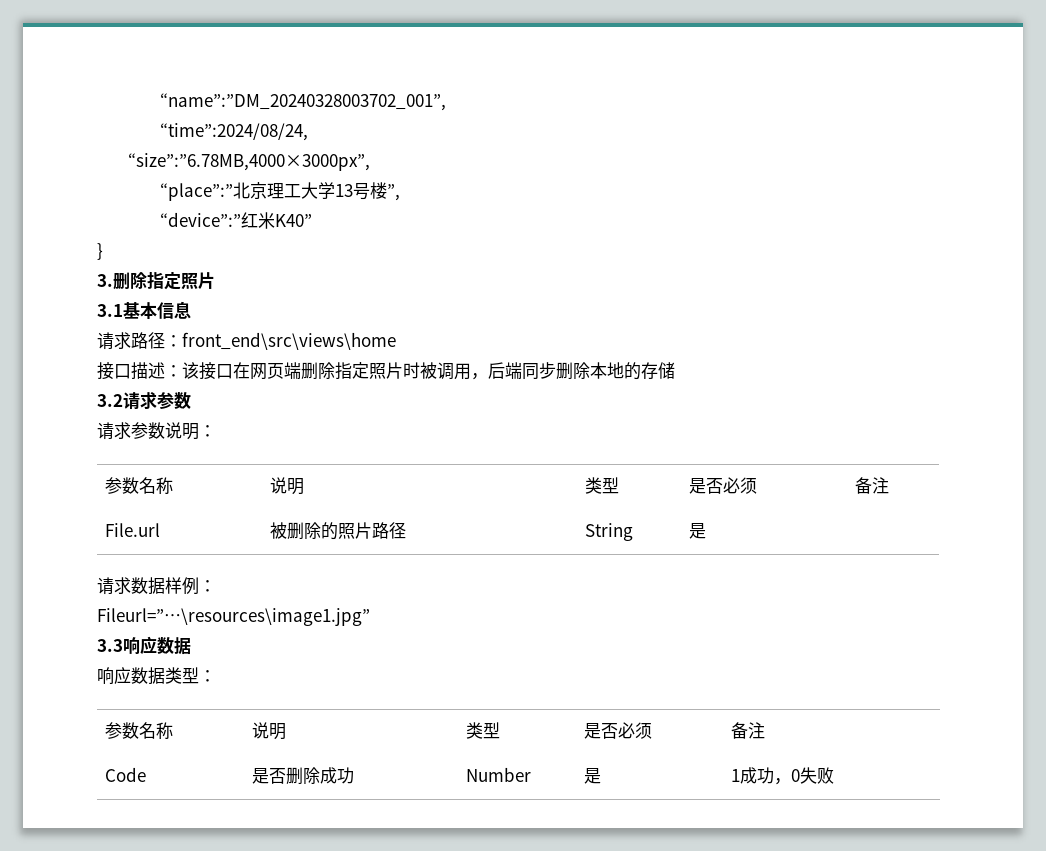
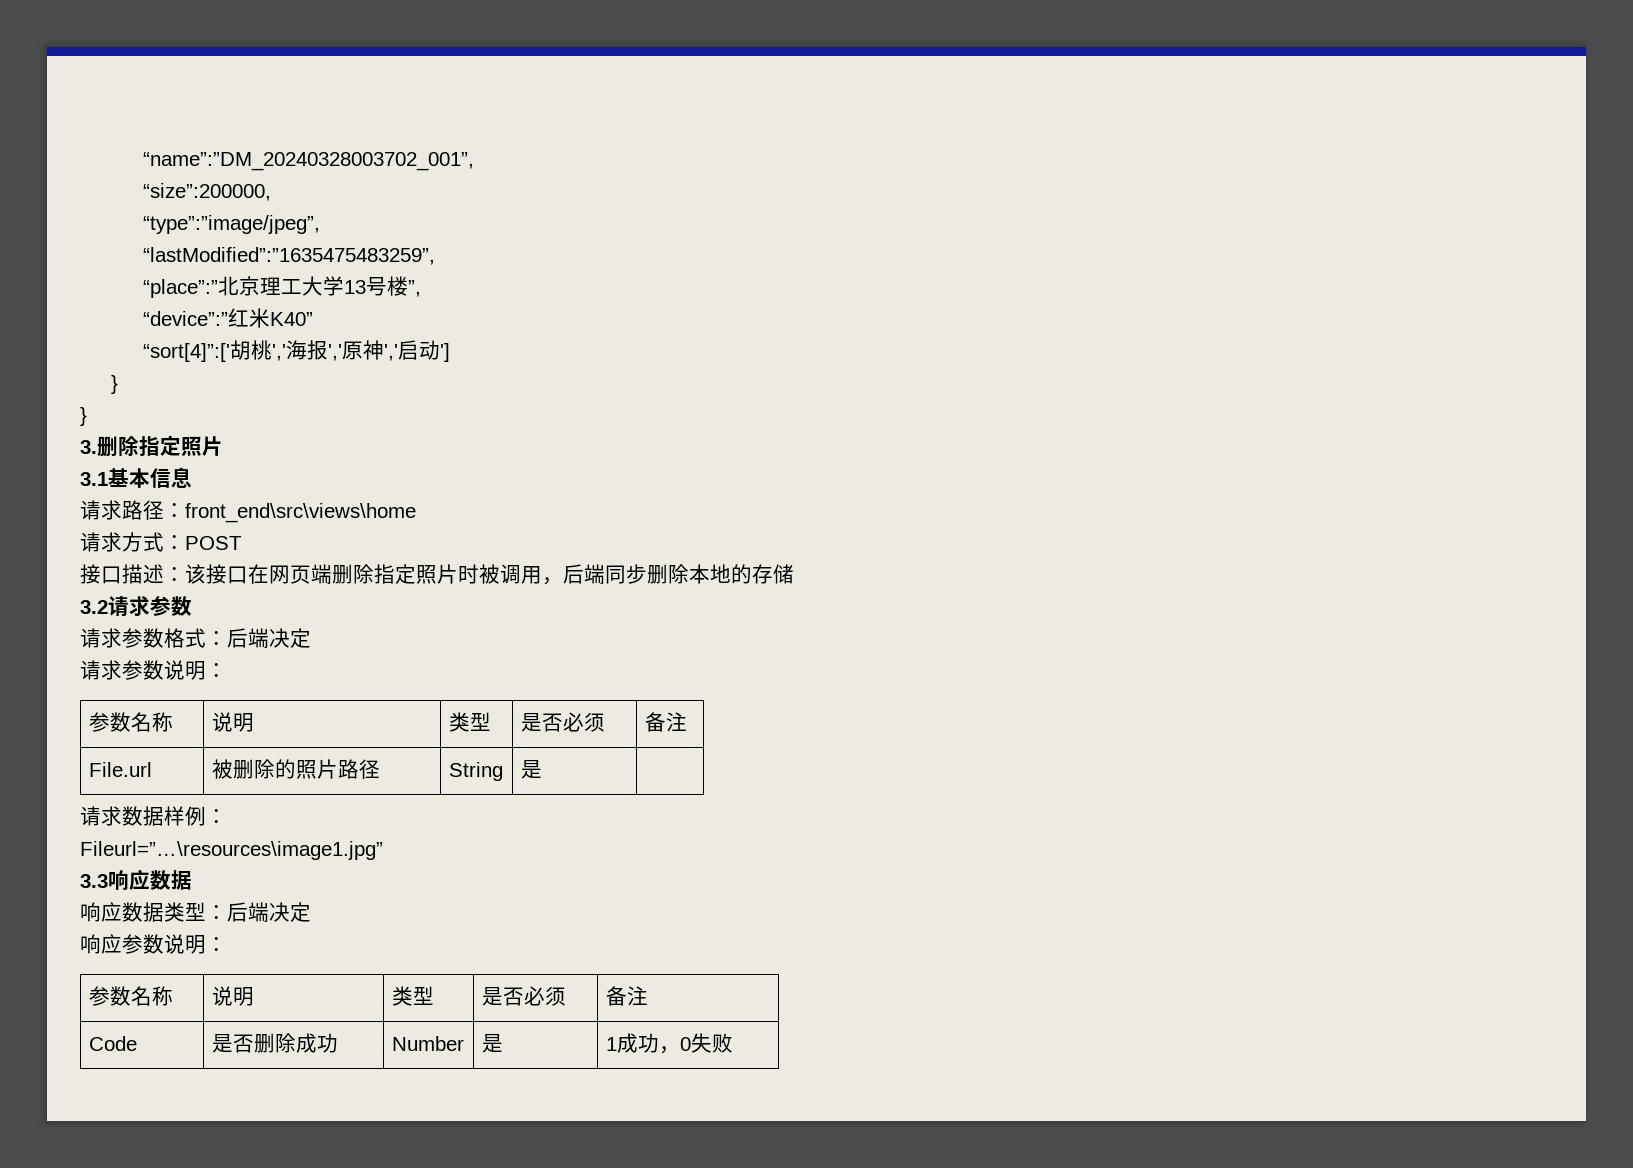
- “time”:2024/08/24,
- “size”:”6.78MB,4000×3000px”,
+ “size”:200000,
+ “type”:”image/jpeg”,
+ “lastModified”:”1635475483259”,
+ “sort[4]”:['胡桃','海报','原神','启动']
+ }
+ 请求方式：POST
+ 请求参数格式：后端决定
- 响应数据类型：
+ 响应数据类型：后端决定
+ 响应参数说明：

